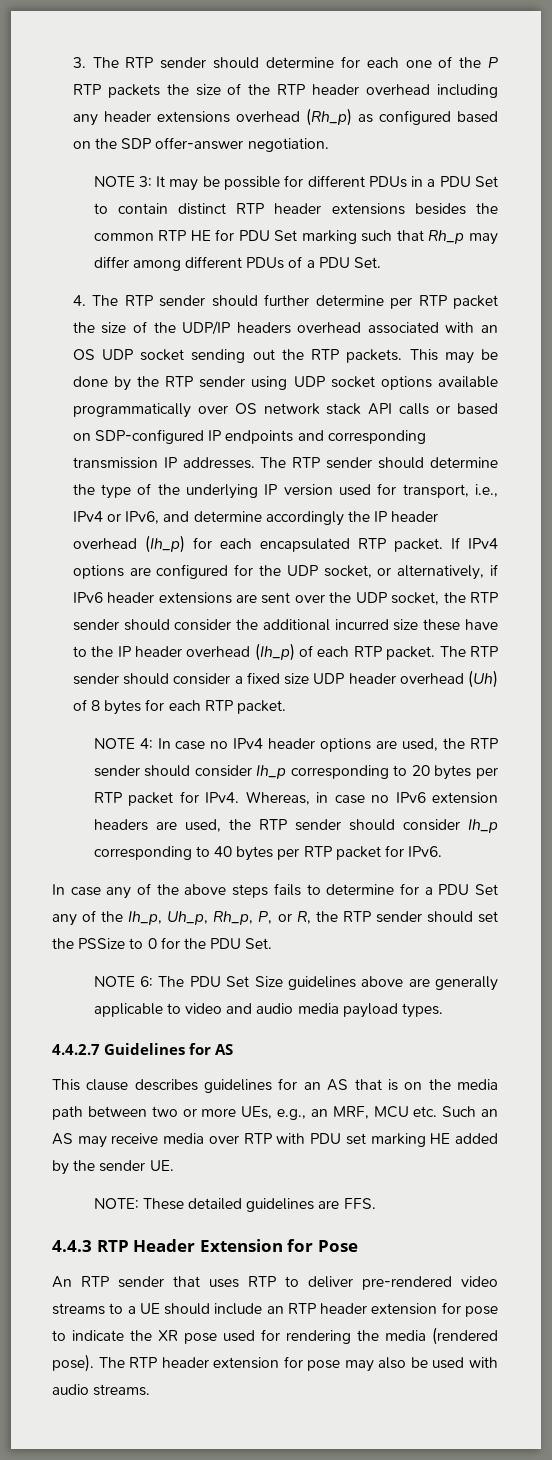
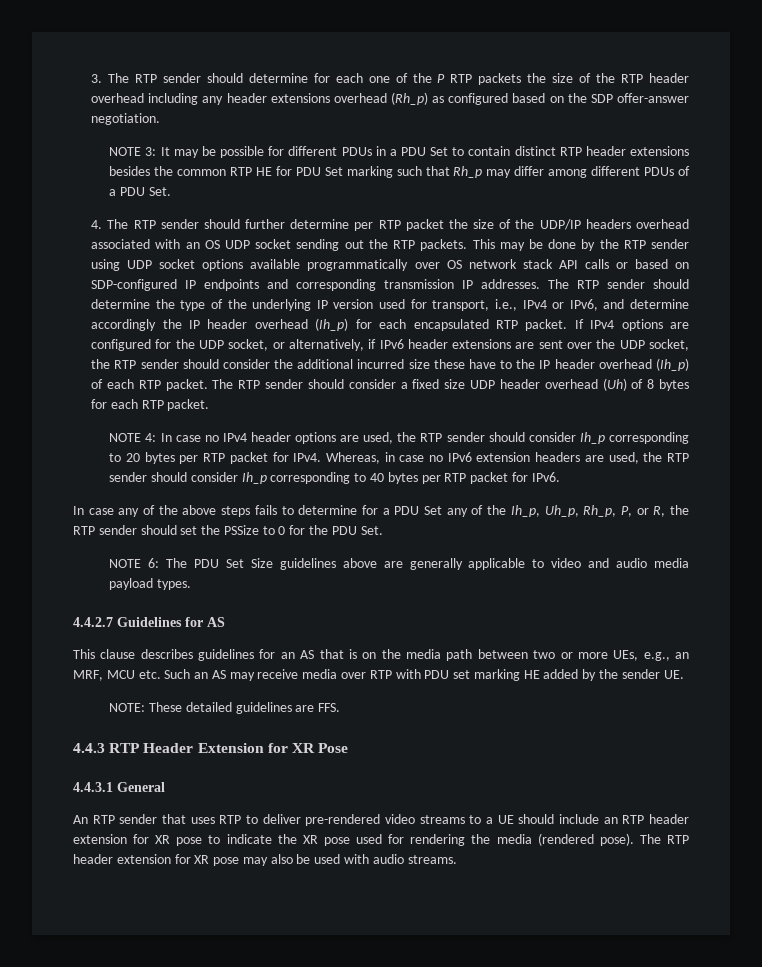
- 4.4.3 RTP Header Extension for Pose
+ 4.4.3 RTP Header Extension for XR Pose
+ 4.4.3.1 General
- An RTP sender that uses RTP to deliver pre-rendered video streams to a UE should include an RTP header extension for pose to indicate the XR pose used for rendering the media (rendered pose).
+ An RTP sender that uses RTP to deliver pre-rendered video streams to a UE should include an RTP header extension for XR pose to indicate the XR pose used for rendering the media (rendered pose).
- The RTP header extension for pose may also be used with audio streams.
+ The RTP header extension for XR pose may also be used with audio streams.

